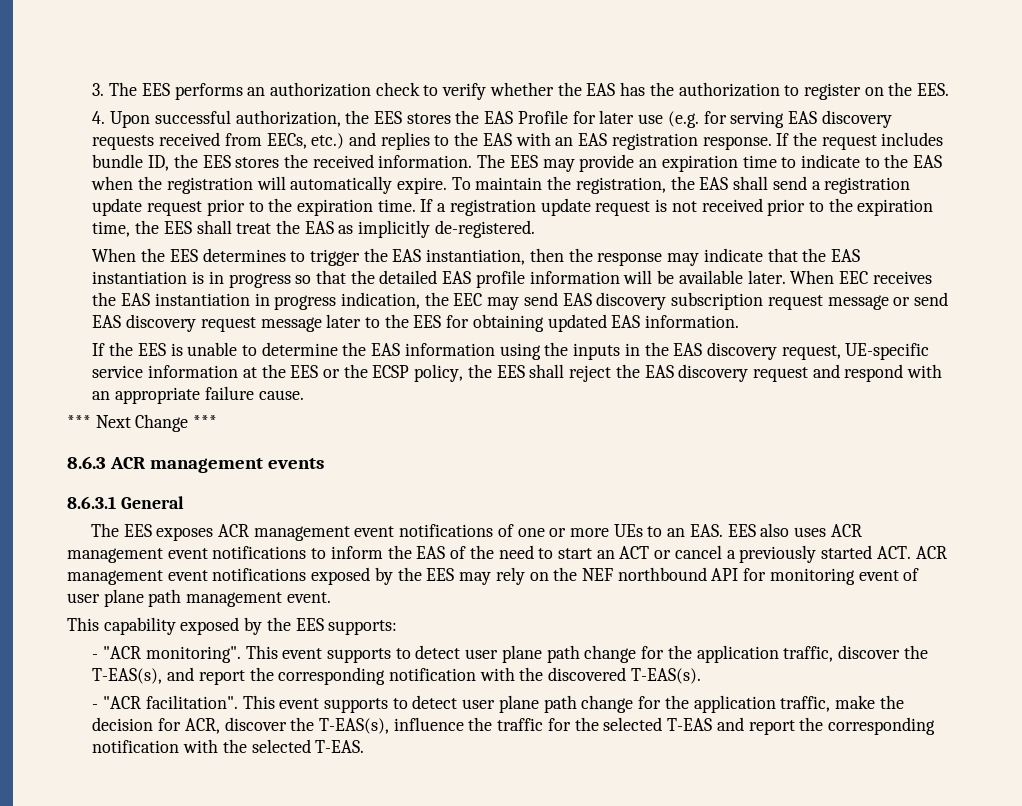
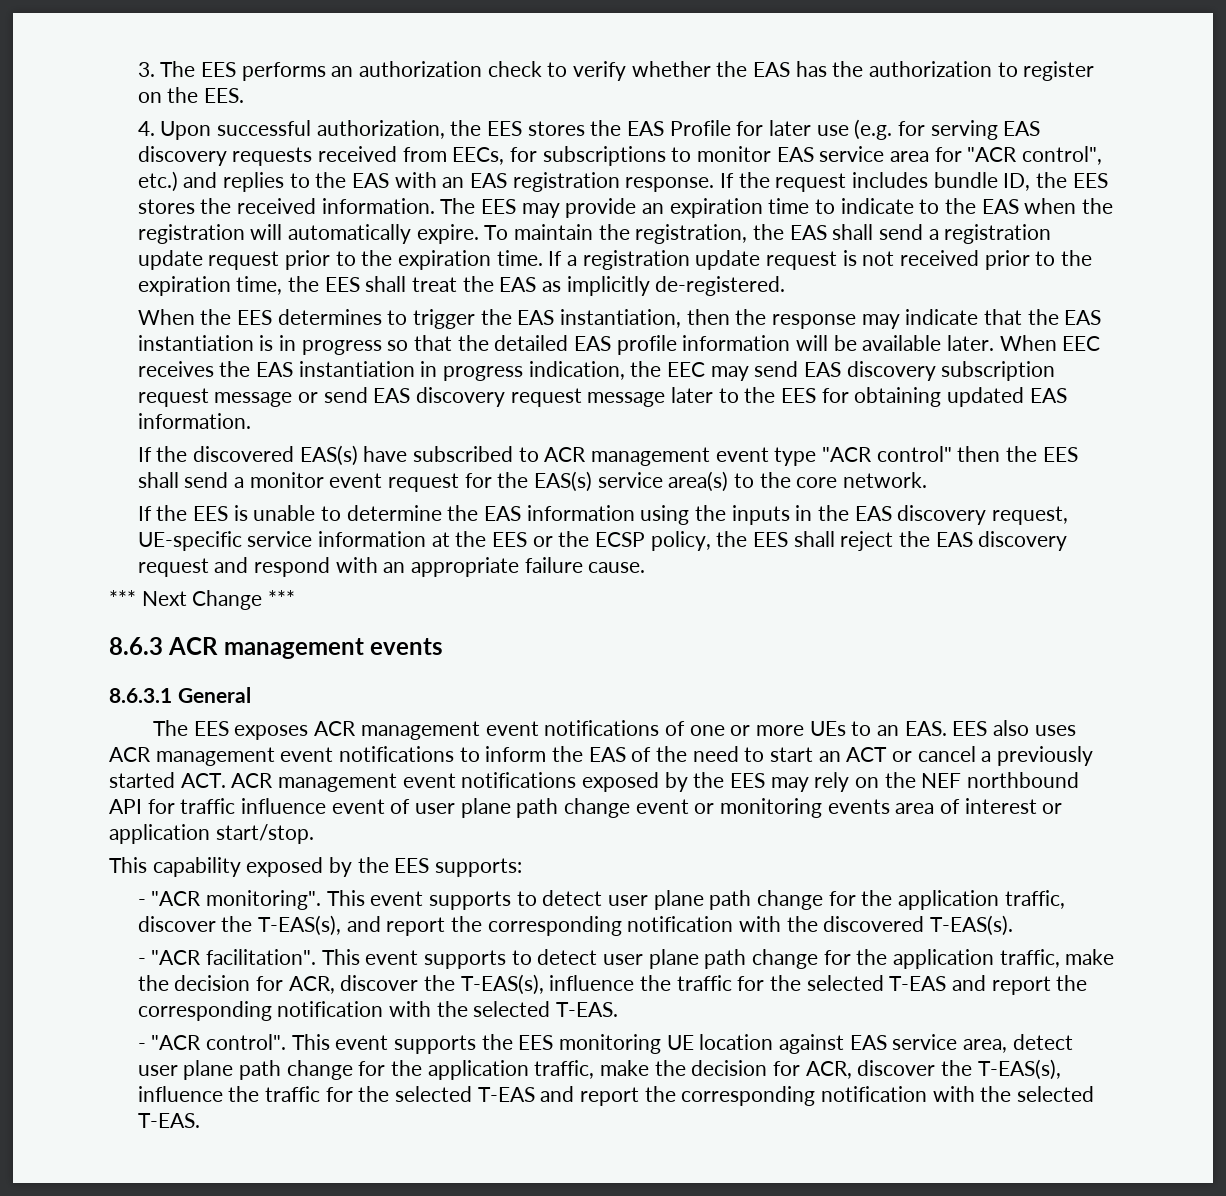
- 4. Upon successful authorization, the EES stores the EAS Profile for later use (e.g. for serving EAS discovery requests received from EECs, etc.) and replies to the EAS with an EAS registration response.
+ 4. Upon successful authorization, the EES stores the EAS Profile for later use (e.g. for serving EAS discovery requests received from EECs, for subscriptions to monitor EAS service area for "ACR control", etc.) and replies to the EAS with an EAS registration response.
+ If the discovered EAS(s) have subscribed to ACR management event type "ACR control" then the EES shall send a monitor event request for the EAS(s) service area(s) to the core network.
- The EES exposes ACR management event notifications of one or more UEs to an EAS. EES also uses ACR management event notifications to inform the EAS of the need to start an ACT or cancel a previously started ACT. ACR management event notifications exposed by the EES may rely on the NEF northbound API for monitoring event of user plane path management event.
+ The EES exposes ACR management event notifications of one or more UEs to an EAS. EES also uses ACR management event notifications to inform the EAS of the need to start an ACT or cancel a previously started ACT. ACR management event notifications exposed by the EES may rely on the NEF northbound API for traffic influence event of user plane path change event or monitoring events area of interest or application start/stop.
+ - "ACR control". This event supports the EES monitoring UE location against EAS service area, detect user plane path change for the application traffic, make the decision for ACR, discover the T-EAS(s), influence the traffic for the selected T-EAS and report the corresponding notification with the selected T-EAS.

